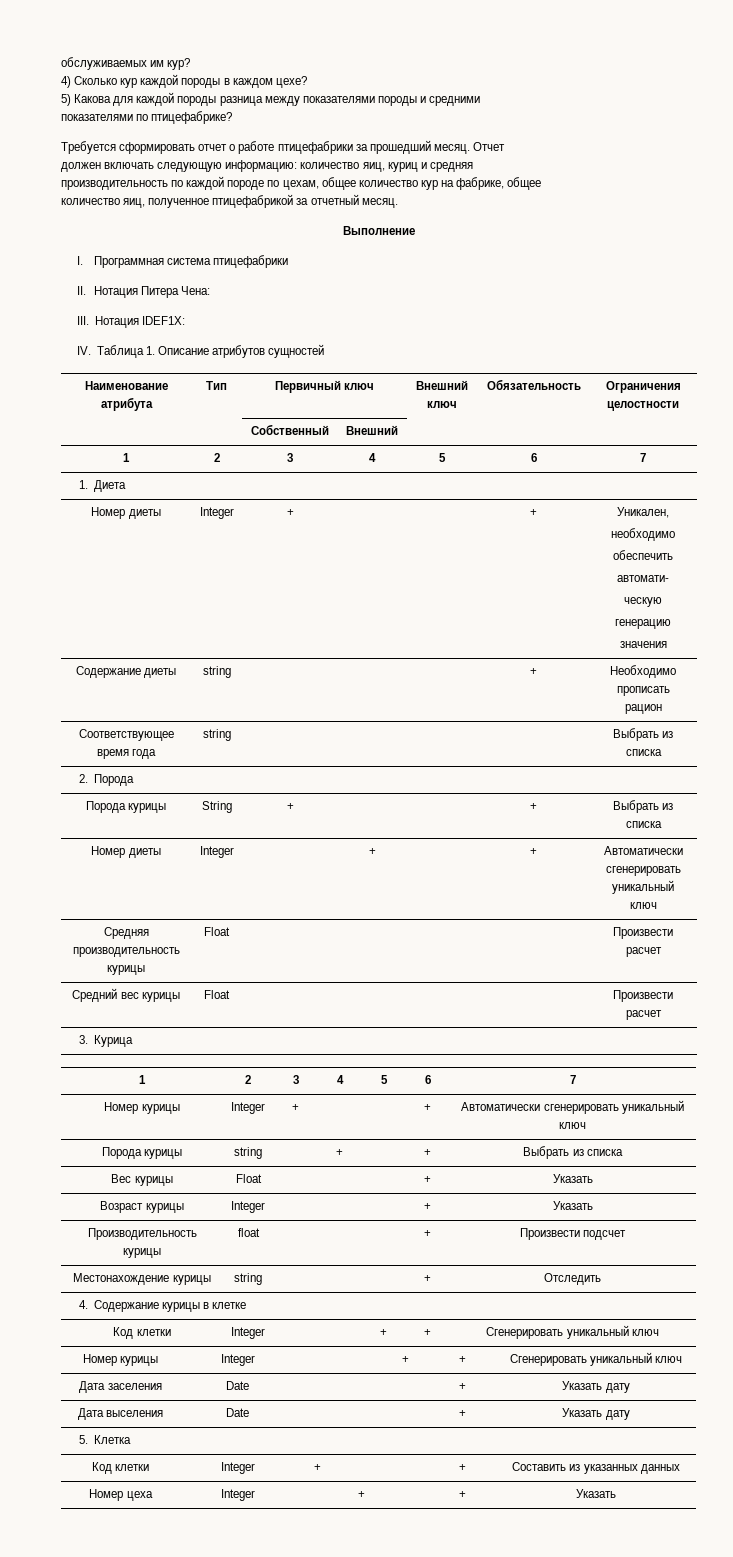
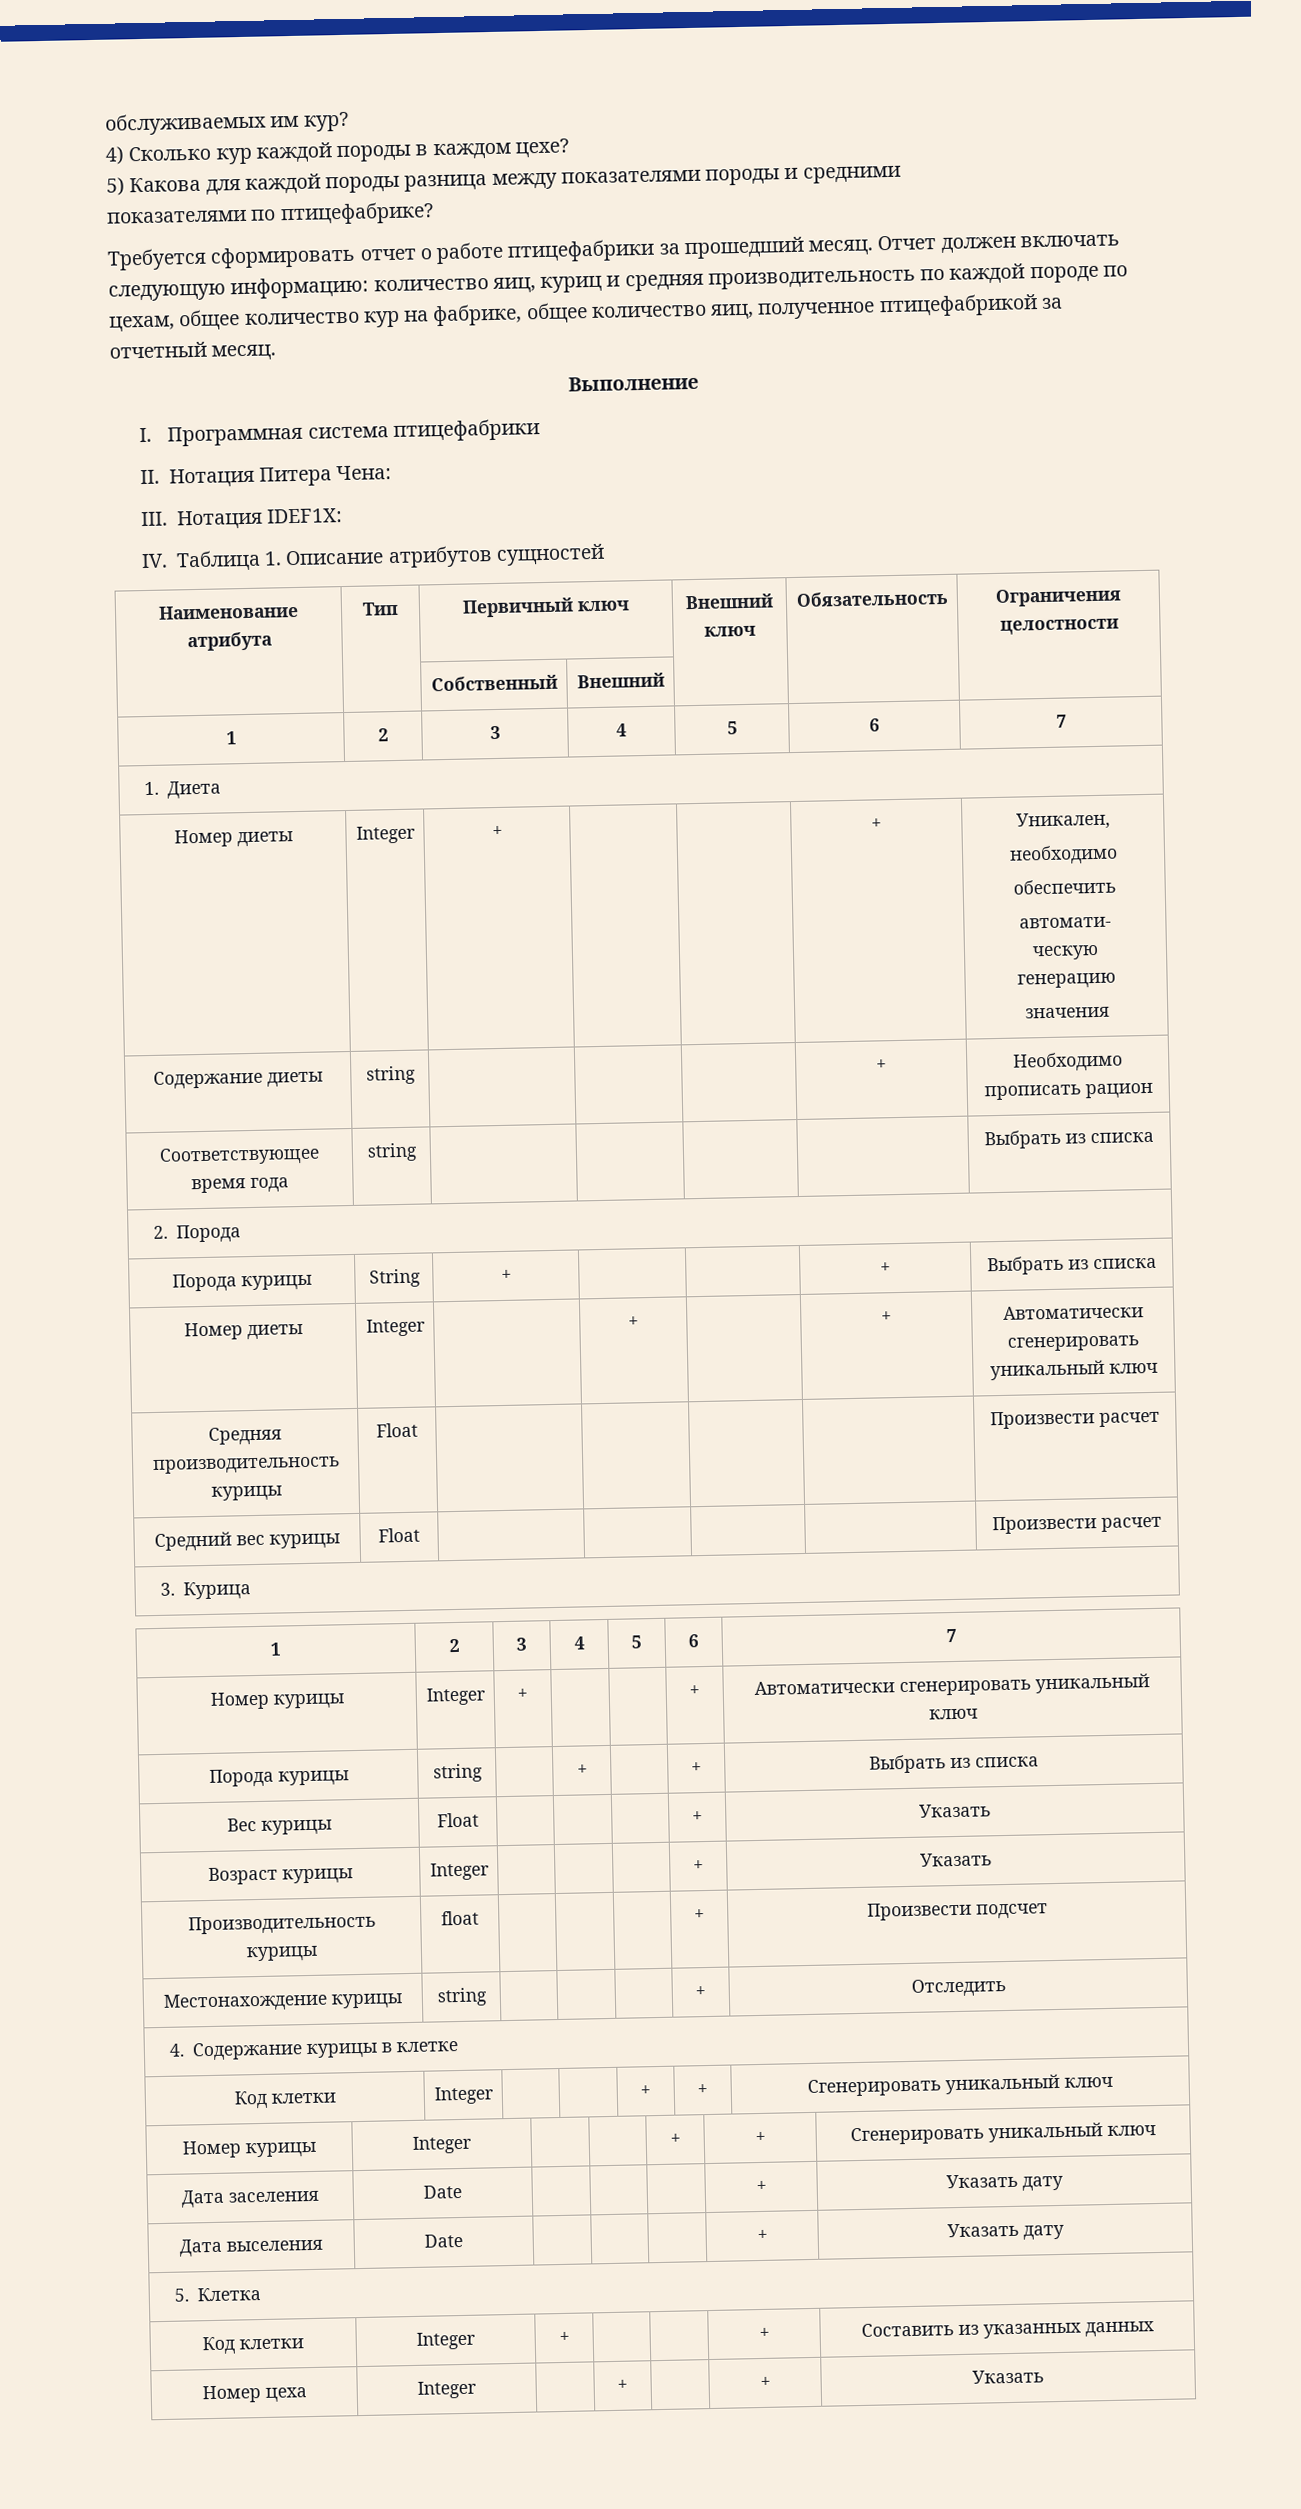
- Отчет
- должен включать следующую информацию: количество яиц, куриц и средняя
- производительность по каждой породе по цехам, общее количество кур на фабрике, общее
- количество яиц, полученное птицефабрикой за отчетный месяц.
+ Отчет должен включать следующую информацию: количество яиц, куриц и средняя производительность по каждой породе по цехам, общее количество кур на фабрике, общее количество яиц, полученное птицефабрикой за отчетный месяц.

